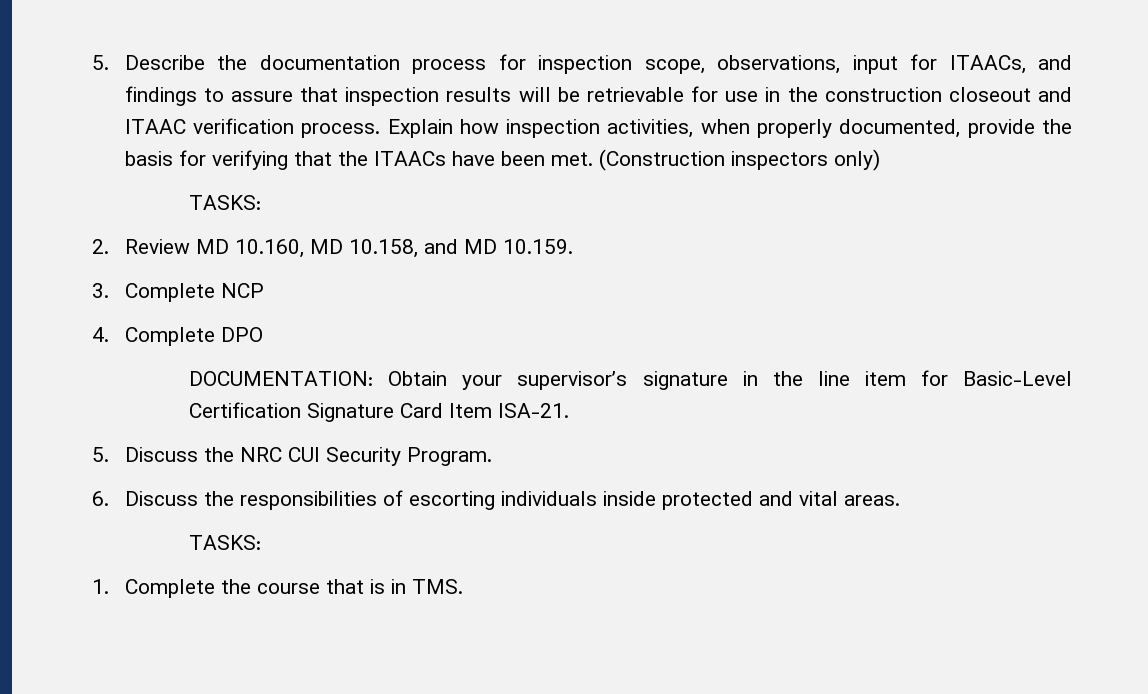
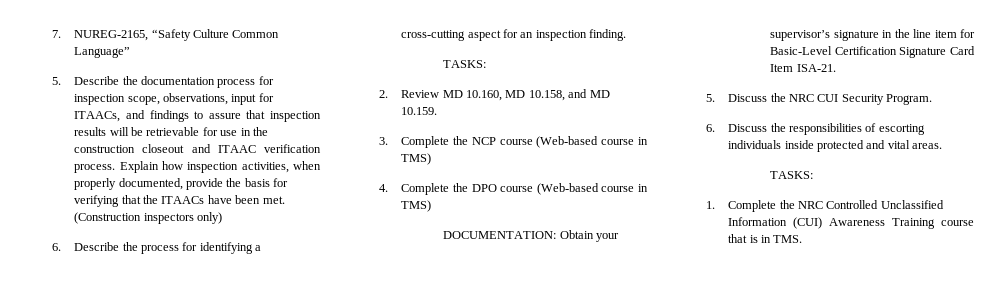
+ 7. NUREG-2165, “Safety Culture Common Language”
+ 6. Describe the process for identifying a cross-cutting aspect for an inspection finding.
- 3. Complete NCP
+ 3. Complete the NCP course (Web-based course in TMS)
- 4. Complete DPO
+ 4. Complete the DPO course (Web-based course in TMS)
- 1. Complete the course that is in TMS.
+ 1. Complete the NRC Controlled Unclassified Information (CUI) Awareness Training course that is in TMS.

